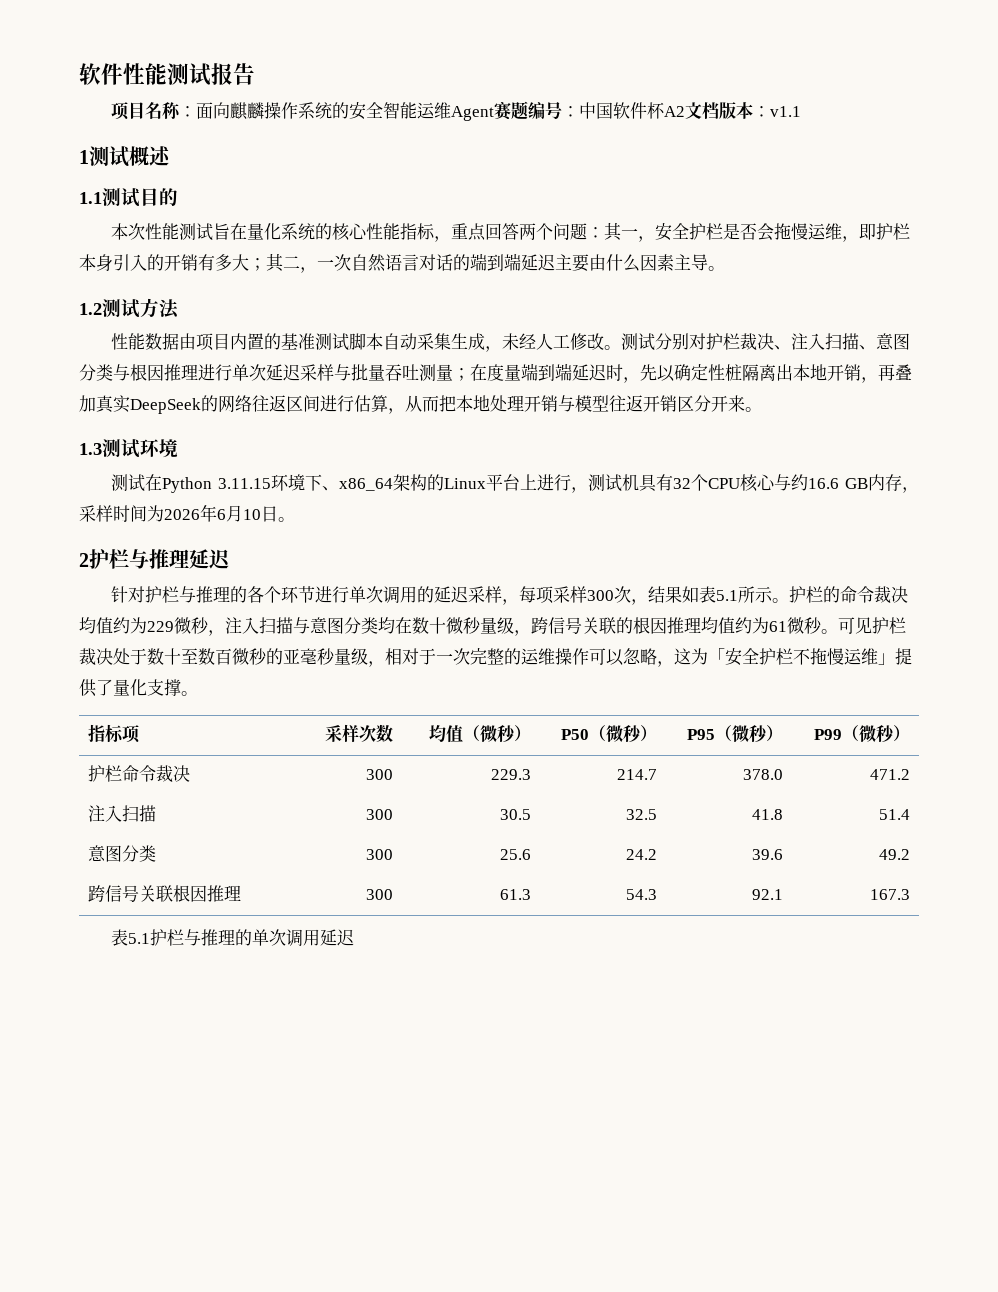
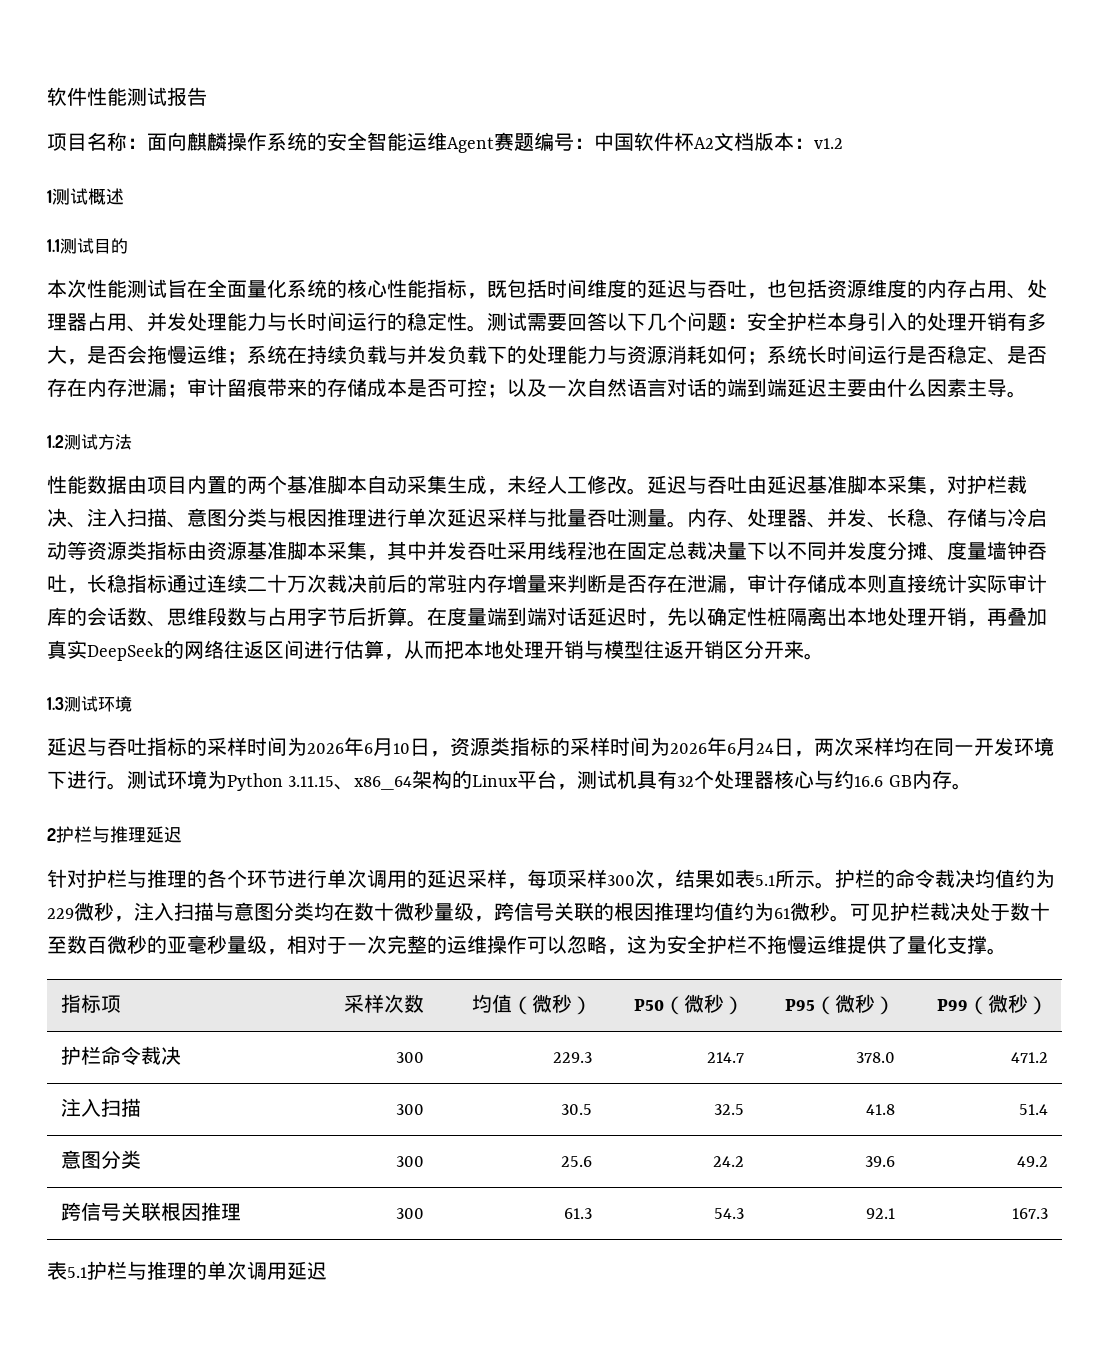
- 项目名称：面向麒麟操作系统的安全智能运维Agent赛题编号：中国软件杯A2文档版本：v1.1
+ 项目名称：面向麒麟操作系统的安全智能运维Agent赛题编号：中国软件杯A2文档版本：v1.2
- 本次性能测试旨在量化系统的核心性能指标，重点回答两个问题：其一，安全护栏是否会拖慢运维，即护栏本身引入的开销有多大；其二，一次自然语言对话的端到端延迟主要由什么因素主导。
+ 本次性能测试旨在全面量化系统的核心性能指标，既包括时间维度的延迟与吞吐，也包括资源维度的内存占用、处理器占用、并发处理能力与长时间运行的稳定性。测试需要回答以下几个问题：安全护栏本身引入的处理开销有多大，是否会拖慢运维；系统在持续负载与并发负载下的处理能力与资源消耗如何；系统长时间运行是否稳定、是否存在内存泄漏；审计留痕带来的存储成本是否可控；以及一次自然语言对话的端到端延迟主要由什么因素主导。
- 性能数据由项目内置的基准测试脚本自动采集生成，未经人工修改。
+ 性能数据由项目内置的两个基准脚本自动采集生成，未经人工修改。
- 测试分别对护栏裁决、注入扫描、意图分类与根因推理进行单次延迟采样与批量吞吐测量；在度量端到端延迟时，先以确定性桩隔离出本地开销，再叠加真实DeepSeek的网络往返区间进行估算，从而把本地处理开销与模型往返开销区分开来。
+ 延迟与吞吐由延迟基准脚本采集，对护栏裁决、注入扫描、意图分类与根因推理进行单次延迟采样与批量吞吐测量。内存、处理器、并发、长稳、存储与冷启动等资源类指标由资源基准脚本采集，其中并发吞吐采用线程池在固定总裁决量下以不同并发度分摊、度量墙钟吞吐，长稳指标通过连续二十万次裁决前后的常驻内存增量来判断是否存在泄漏，审计存储成本则直接统计实际审计库的会话数、思维段数与占用字节后折算。在度量端到端对话延迟时，先以确定性桩隔离出本地处理开销，再叠加真实DeepSeek的网络往返区间进行估算，从而把本地处理开销与模型往返开销区分开来。
- 测试在Python 3.11.15环境下、x86_64架构的Linux平台上进行，测试机具有32个CPU核心与约16.6 GB内存，采样时间为2026年6月10日。
+ 延迟与吞吐指标的采样时间为2026年6月10日，资源类指标的采样时间为2026年6月24日，两次采样均在同一开发环境下进行。测试环境为Python 3.11.15、x86_64架构的Linux平台，测试机具有32个处理器核心与约16.6 GB内存。
- 可见护栏裁决处于数十至数百微秒的亚毫秒量级，相对于一次完整的运维操作可以忽略，这为「安全护栏不拖慢运维」提供了量化支撑。
+ 可见护栏裁决处于数十至数百微秒的亚毫秒量级，相对于一次完整的运维操作可以忽略，这为安全护栏不拖慢运维提供了量化支撑。

